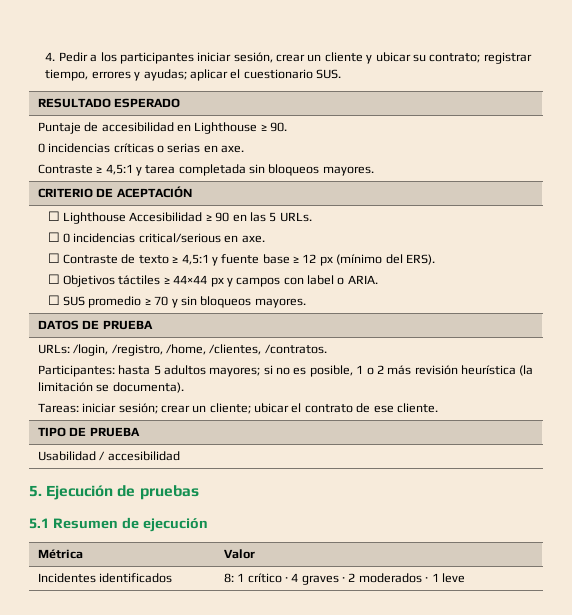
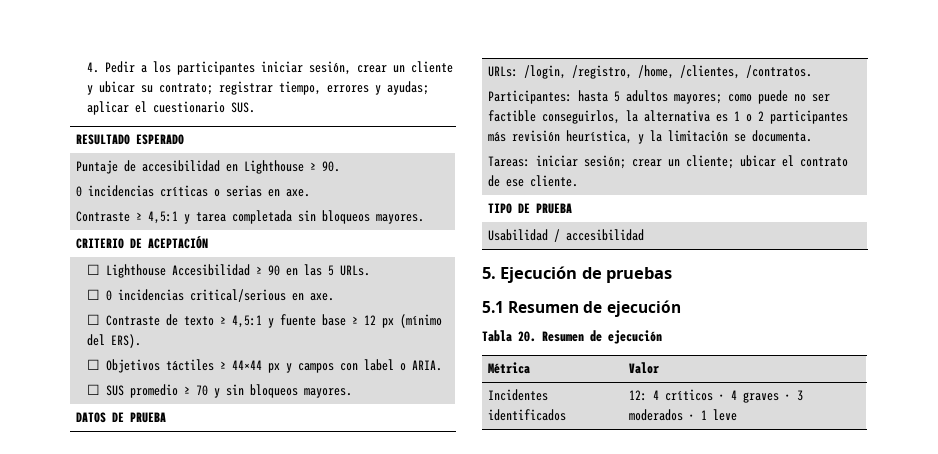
- Participantes: hasta 5 adultos mayores; si no es posible, 1 o 2 más revisión heurística (la limitación se documenta).
+ Participantes: hasta 5 adultos mayores; como puede no ser factible conseguirlos, la alternativa es 1 o 2 participantes más revisión heurística, y la limitación se documenta.
+ Tabla 20. Resumen de ejecución
- Incidentes identificados | 8: 1 crítico · 4 graves · 2 moderados · 1 leve
+ Incidentes identificados | 12: 4 críticos · 4 graves · 3 moderados · 1 leve

